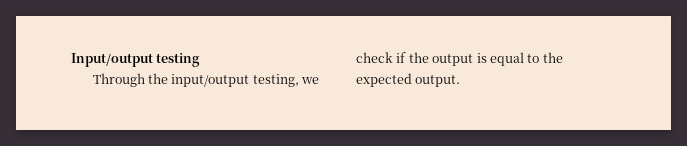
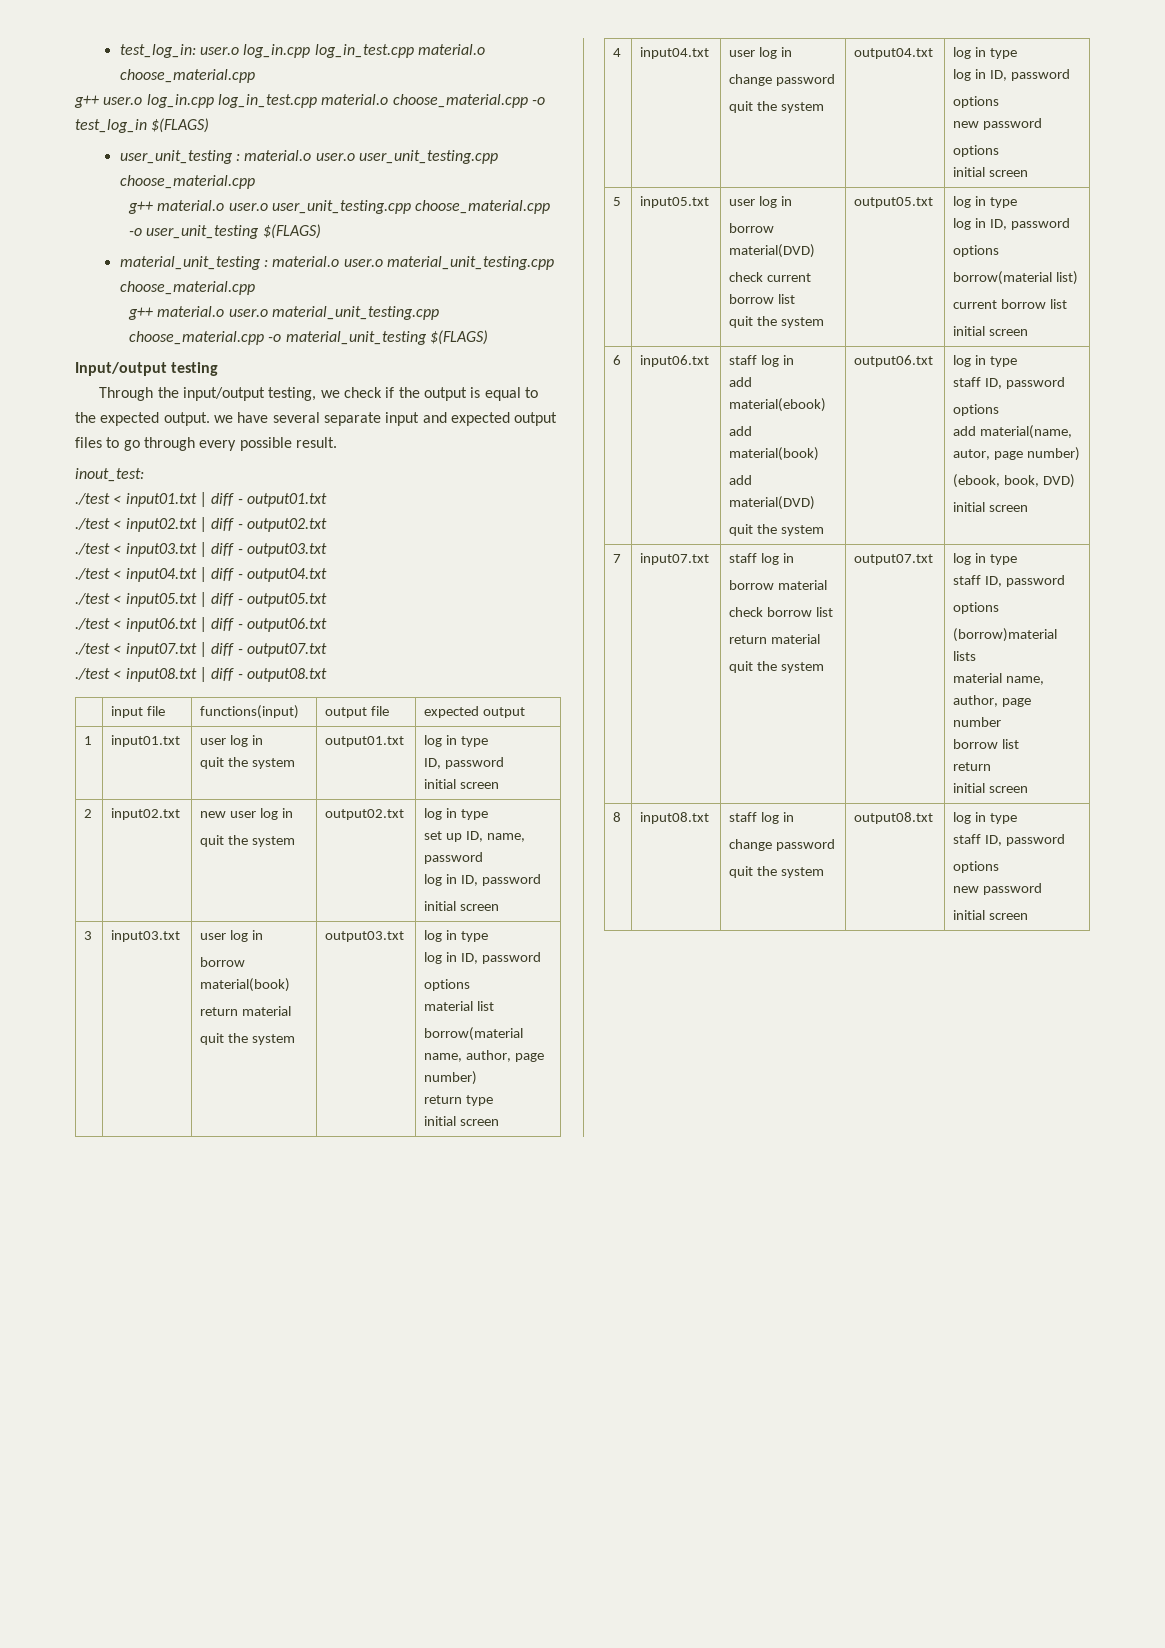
+ test_log_in: user.o log_in.cpp log_in_test.cpp material.o choose_material.cpp
+ g++ user.o log_in.cpp log_in_test.cpp material.o choose_material.cpp -o test_log_in $(FLAGS)
+ user_unit_testing : material.o user.o user_unit_testing.cpp choose_material.cpp
+ g++ material.o user.o user_unit_testing.cpp choose_material.cpp -o user_unit_testing $(FLAGS)
+ material_unit_testing : material.o user.o material_unit_testing.cpp choose_material.cpp
+ g++ material.o user.o material_unit_testing.cpp choose_material.cpp -o material_unit_testing $(FLAGS)
- Through the input/output testing, we check if the output is equal to the expected output.
+ Through the input/output testing, we check if the output is equal to the expected output. we have several separate input and expected output files to go through every possible result.
+ inout_test:
+ ./test < input01.txt | diff - output01.txt
+ ./test < input02.txt | diff - output02.txt
+ ./test < input03.txt | diff - output03.txt
+ ./test < input04.txt | diff - output04.txt
+ ./test < input05.txt | diff - output05.txt
+ ./test < input06.txt | diff - output06.txt
+ ./test < input07.txt | diff - output07.txt
+ ./test < input08.txt | diff - output08.txt
+ | input file | functions(input) | output file | expected output
+ 1 | input01.txt | user log in
+ quit the system | output01.txt | log in type
+ ID, password
+ initial screen
+ 2 | input02.txt | new user log in
+ quit the system | output02.txt | log in type
+ set up ID, name, password
+ log in ID, password
+ initial screen
+ 3 | input03.txt | user log in
+ borrow material(book)
+ return material
+ quit the system | output03.txt | log in type
+ log in ID, password
+ options
+ material list
+ borrow(material name, author, page number)
+ return type
+ initial screen
+ 4 | input04.txt | user log in
+ change password
+ quit the system | output04.txt | log in type
+ log in ID, password
+ options
+ new password
+ options
+ initial screen
+ 5 | input05.txt | user log in
+ borrow material(DVD)
+ check current borrow list
+ quit the system | output05.txt | log in type
+ log in ID, password
+ options
+ borrow(material list)
+ current borrow list
+ initial screen
+ 6 | input06.txt | staff log in
+ add material(ebook)
+ add material(book)
+ add material(DVD)
+ quit the system | output06.txt | log in type
+ staff ID, password
+ options
+ add material(name, autor, page number)
+ (ebook, book, DVD)
+ initial screen
+ 7 | input07.txt | staff log in
+ borrow material
+ check borrow list
+ return material
+ quit the system | output07.txt | log in type
+ staff ID, password
+ options
+ (borrow)material lists
+ material name, author, page number
+ borrow list
+ return
+ initial screen
+ 8 | input08.txt | staff log in
+ change password
+ quit the system | output08.txt | log in type
+ staff ID, password
+ options
+ new password
+ initial screen

